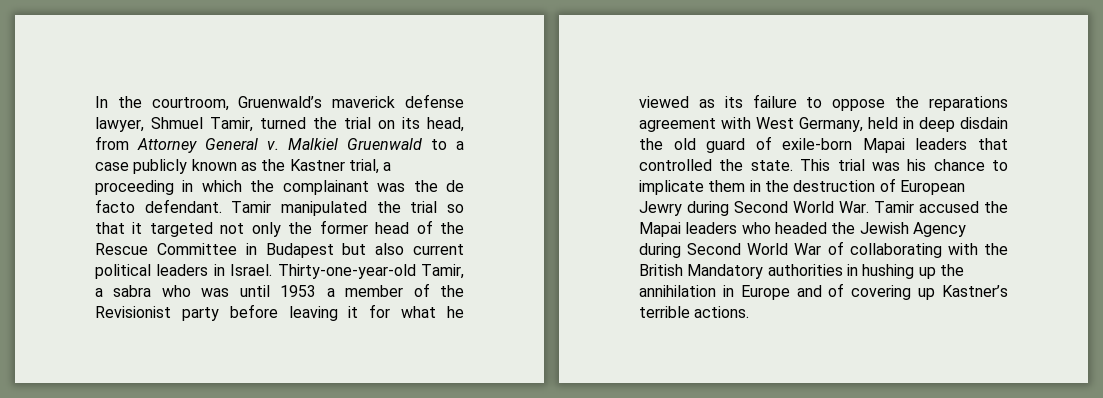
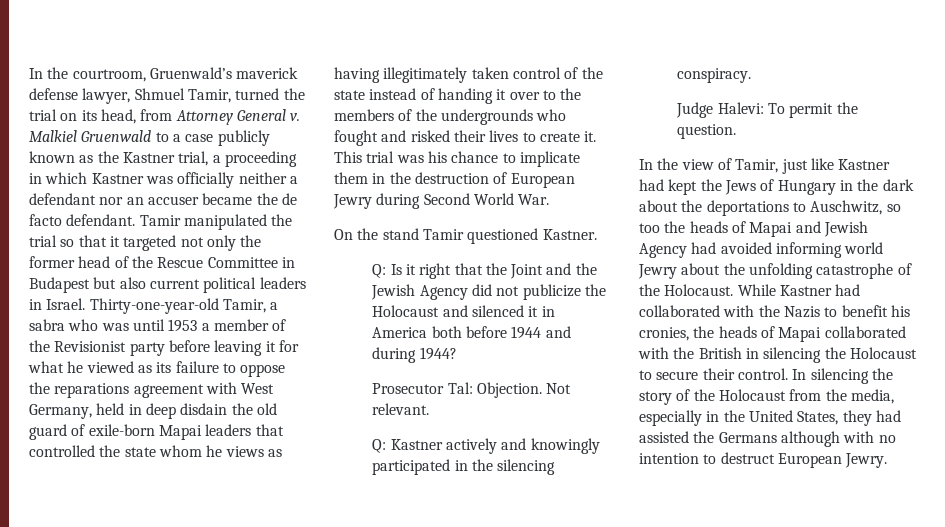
- Malkiel Gruenwald to a case publicly known as the Kastner trial, a proceeding in which the complainant was the de facto defendant.
+ Malkiel Gruenwald to a case publicly known as the Kastner trial, a proceeding in which Kastner was officially neither a defendant nor an accuser became the de facto defendant.
- Thirty-one-year-old Tamir, a sabra who was until 1953 a member of the Revisionist party before leaving it for what he viewed as its failure to oppose the reparations agreement with West Germany, held in deep disdain the old guard of exile-born Mapai leaders that controlled the state.
+ Thirty-one-year-old Tamir, a sabra who was until 1953 a member of the Revisionist party before leaving it for what he viewed as its failure to oppose the reparations agreement with West Germany, held in deep disdain the old guard of exile-born Mapai leaders that controlled the state whom he views as having illegitimately taken control of the state instead of handing it over to the members of the undergrounds who fought and risked their lives to create it.
- This trial was his chance to implicate them in the destruction of European Jewry during Second World War. Tamir accused the Mapai leaders who headed the Jewish Agency during Second World War of collaborating with the British Mandatory authorities in hushing up the annihilation in Europe and of covering up Kastner’s terrible actions.
+ This trial was his chance to implicate them in the destruction of European Jewry during Second World War.
+ On the stand Tamir questioned Kastner.
+ Q: Is it right that the Joint and the Jewish Agency did not publicize the Holocaust and silenced it in America both before 1944 and during 1944?
+ Prosecutor Tal: Objection. Not relevant.
+ Q: Kastner actively and knowingly participated in the silencing conspiracy.
+ Judge Halevi: To permit the question.
+ In the view of Tamir, just like Kastner had kept the Jews of Hungary in the dark about the deportations to Auschwitz, so too the heads of Mapai and Jewish Agency had avoided informing world Jewry about the unfolding catastrophe of the Holocaust. While Kastner had collaborated with the Nazis to benefit his cronies, the heads of Mapai collaborated with the British in silencing the Holocaust to secure their control. In silencing the story of the Holocaust from the media, especially in the United States, they had assisted the Germans although with no intention to destruct European Jewry.

